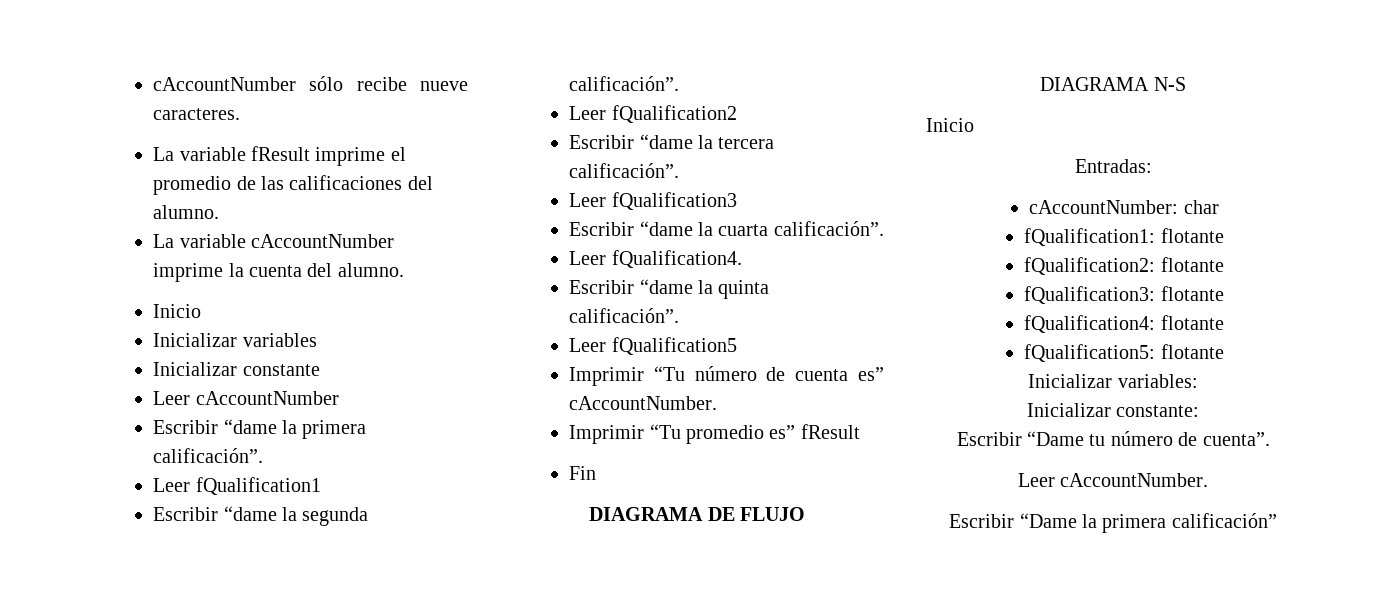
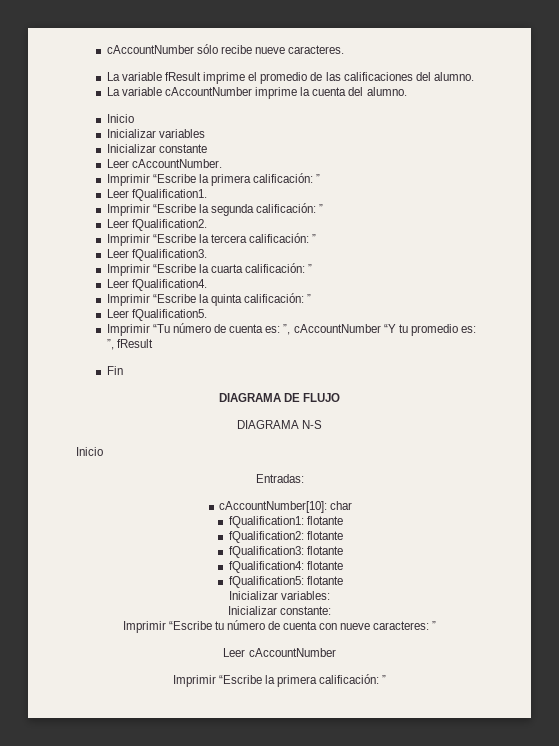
- Leer cAccountNumber
- Escribir “dame la primera calificación”.
- Leer fQualification1
- Escribir “dame la segunda calificación”.
- Leer fQualification2
- Escribir “dame la tercera calificación”.
- Leer fQualification3
- Escribir “dame la cuarta calificación”.
+ Leer cAccountNumber.
+ Imprimir “Escribe la primera calificación: ”
+ Leer fQualification1.
+ Imprimir “Escribe la segunda calificación: ”
+ Leer fQualification2.
+ Imprimir “Escribe la tercera calificación: ”
+ Leer fQualification3.
+ Imprimir “Escribe la cuarta calificación: ”
  Leer fQualification4.
- Escribir “dame la quinta calificación”.
- Leer fQualification5
+ Imprimir “Escribe la quinta calificación: ”
+ Leer fQualification5.
- Imprimir “Tu número de cuenta es” cAccountNumber.
- Imprimir “Tu promedio es” fResult
+ Imprimir “Tu número de cuenta es: ”, cAccountNumber “Y tu promedio es: ”, fResult
- cAccountNumber: char
+ cAccountNumber[10]: char
- Escribir “Dame tu número de cuenta”.
- Leer cAccountNumber.
- Escribir “Dame la primera calificación”
+ Imprimir “Escribe tu número de cuenta con nueve caracteres: ”
+ Leer cAccountNumber
+ Imprimir “Escribe la primera calificación: ”

